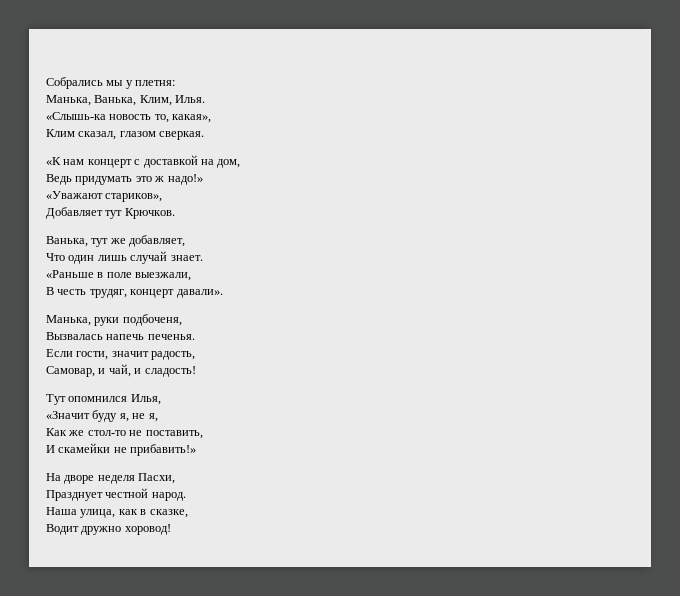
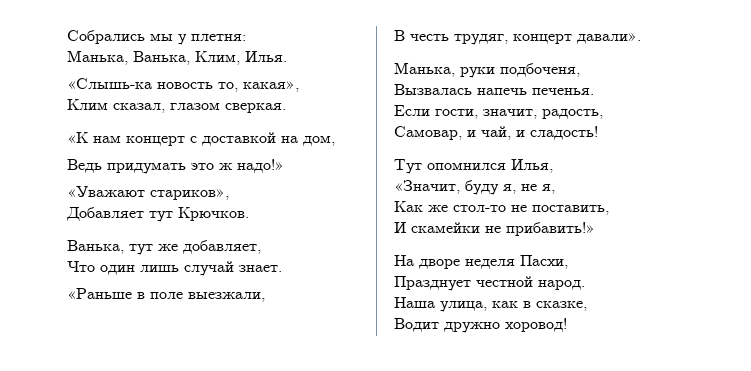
- Если гости, значит радость,
+ Если гости, значит, радость,
- «Значит буду я, не я,
+ «Значит, буду я, не я,

